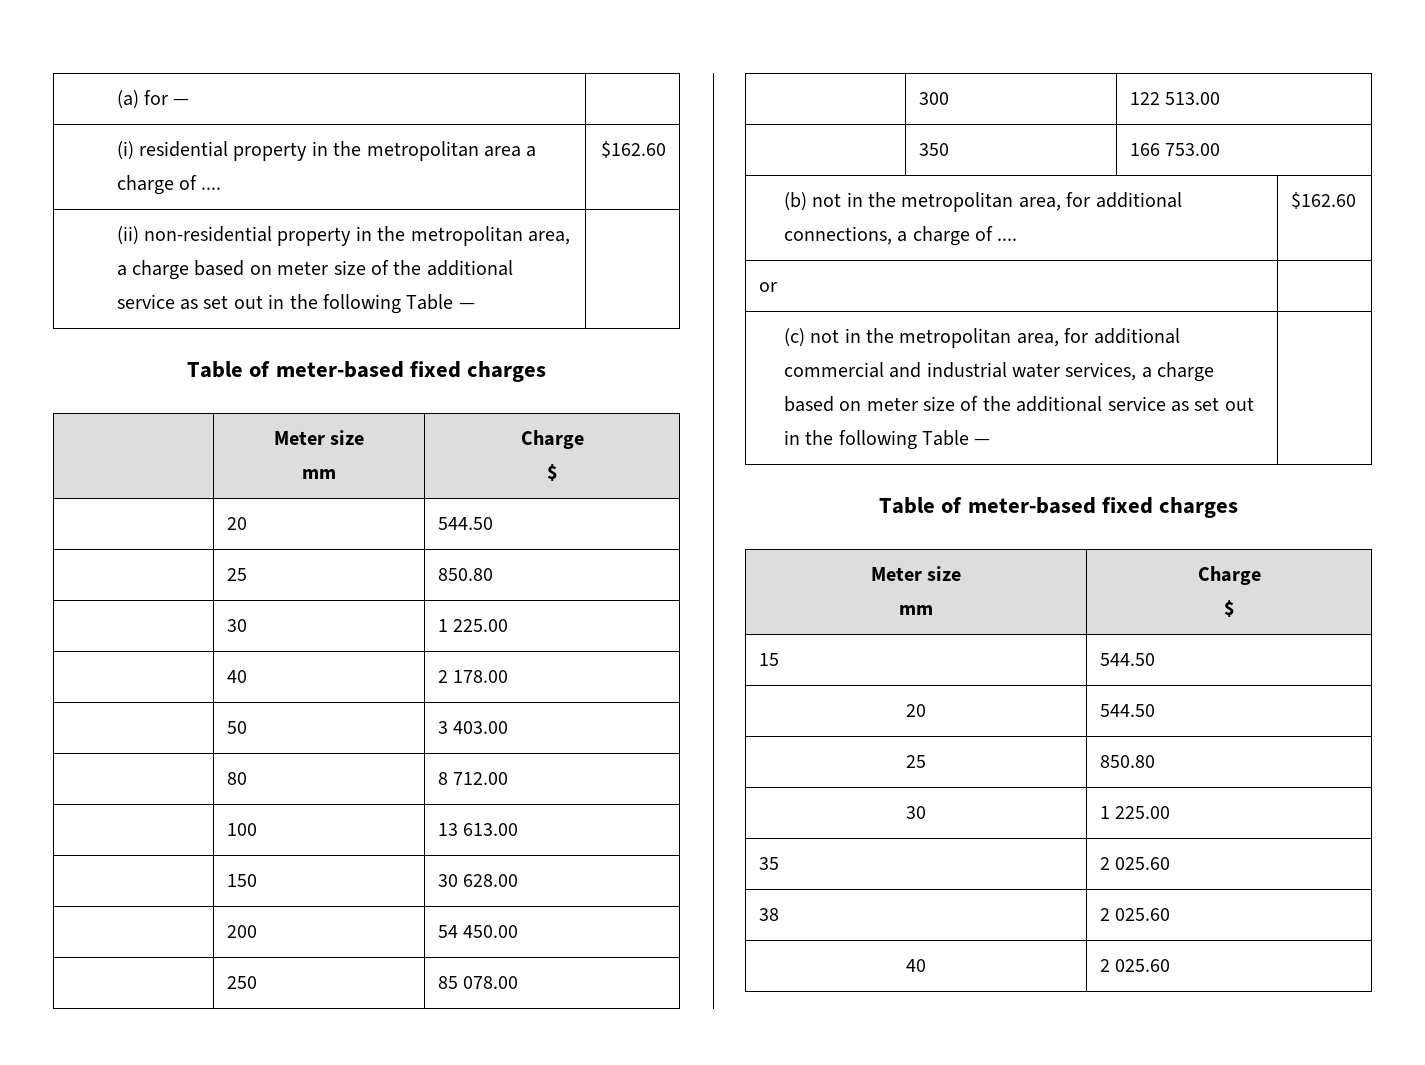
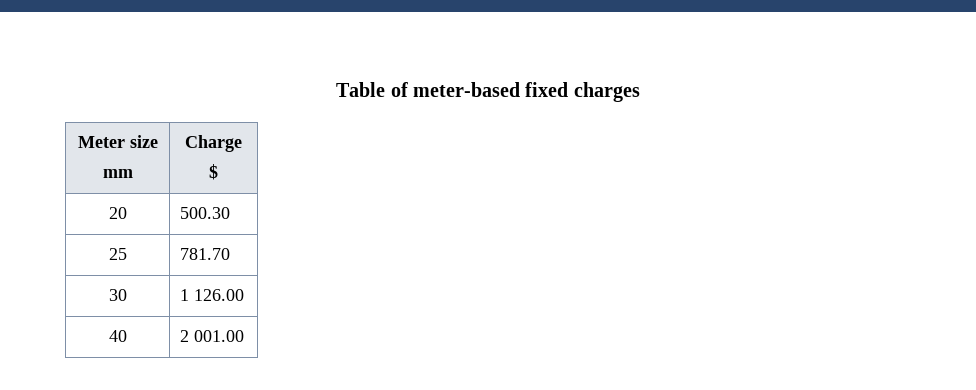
- (a) for — |
- (i) residential property in the metropolitan area a charge of .... | $162.60
- (ii) non-residential property in the metropolitan area, a charge based on meter size of the additional service as set out in the following Table — |
- Table of meter-based fixed charges
- | Meter size
- mm | Charge
- $
- | 20 | 544.50
- | 25 | 850.80
- | 30 | 1 225.00
- | 40 | 2 178.00
- | 50 | 3 403.00
- | 80 | 8 712.00
- | 100 | 13 613.00
- | 150 | 30 628.00
- | 200 | 54 450.00
- | 250 | 85 078.00
- | 300 | 122 513.00
- | 350 | 166 753.00
- (b) not in the metropolitan area, for additional connections, a charge of .... | $162.60
- or |
- (c) not in the metropolitan area, for additional commercial and industrial water services, a charge based on meter size of the additional service as set out in the following Table — |
- 15 | 544.50
- 20 | 544.50
- 25 | 850.80
- 30 | 1 225.00
- 35 | 2 025.60
- 38 | 2 025.60
- 40 | 2 025.60
+ 20 | 500.30
+ 25 | 781.70
+ 30 | 1 126.00
+ 40 | 2 001.00

